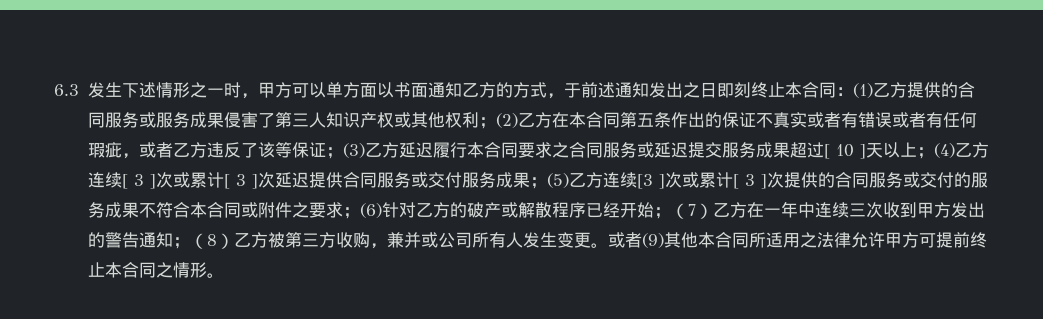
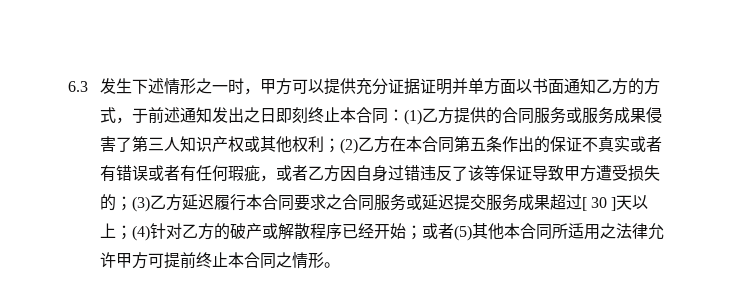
- 6.3发生下述情形之一时，甲方可以单方面以书面通知乙方的方式，于前述通知发出之日即刻终止本合同：
+ 6.3发生下述情形之一时，甲方可以提供充分证据证明并单方面以书面通知乙方的方式，于前述通知发出之日即刻终止本合同：
- (2)乙方在本合同第五条作出的保证不真实或者有错误或者有任何瑕疵，或者乙方违反了该等保证；
+ (2)乙方在本合同第五条作出的保证不真实或者有错误或者有任何瑕疵，或者乙方因自身过错违反了该等保证导致甲方遭受损失的；
- (3)乙方延迟履行本合同要求之合同服务或延迟提交服务成果超过[ 10 ]天以上；
+ (3)乙方延迟履行本合同要求之合同服务或延迟提交服务成果超过[ 30 ]天以上；
- (4)乙方连续[ 3 ]次或累计[ 3 ]次延迟提供合同服务或交付服务成果；(5)乙方连续[3 ]次或累计[ 3 ]次提供的合同服务或交付的服务成果不符合本合同或附件之要求；(6)针对乙方的破产或解散程序已经开始；
+ (4)针对乙方的破产或解散程序已经开始；
- （7）乙方在一年中连续三次收到甲方发出的警告通知；（8）乙方被第三方收购，兼并或公司所有人发生变更。或者(9)其他本合同所适用之法律允许甲方可提前终止本合同之情形。
+ 或者(5)其他本合同所适用之法律允许甲方可提前终止本合同之情形。

